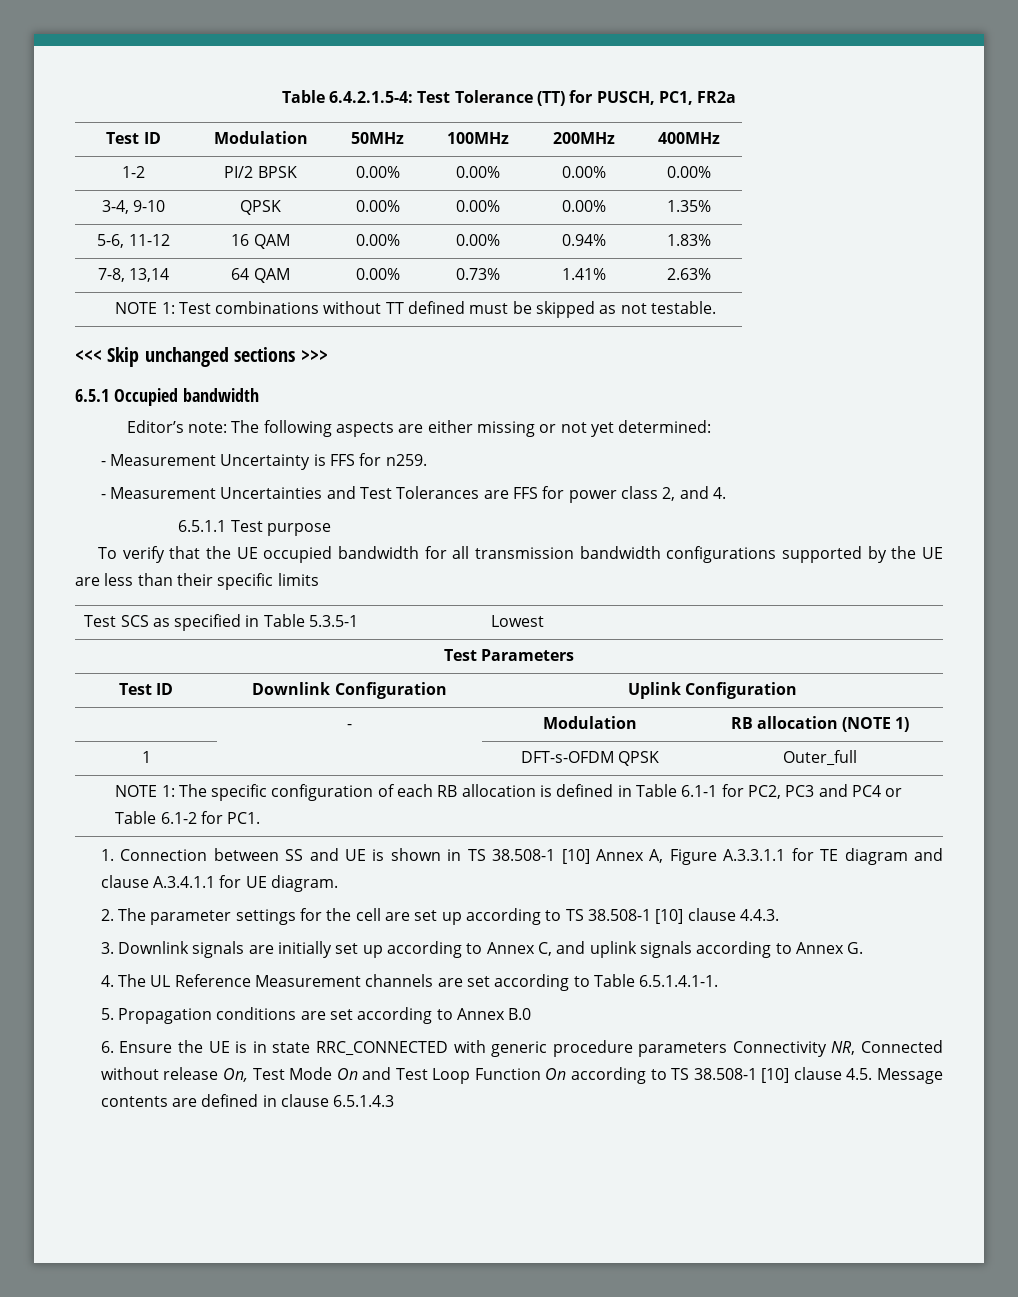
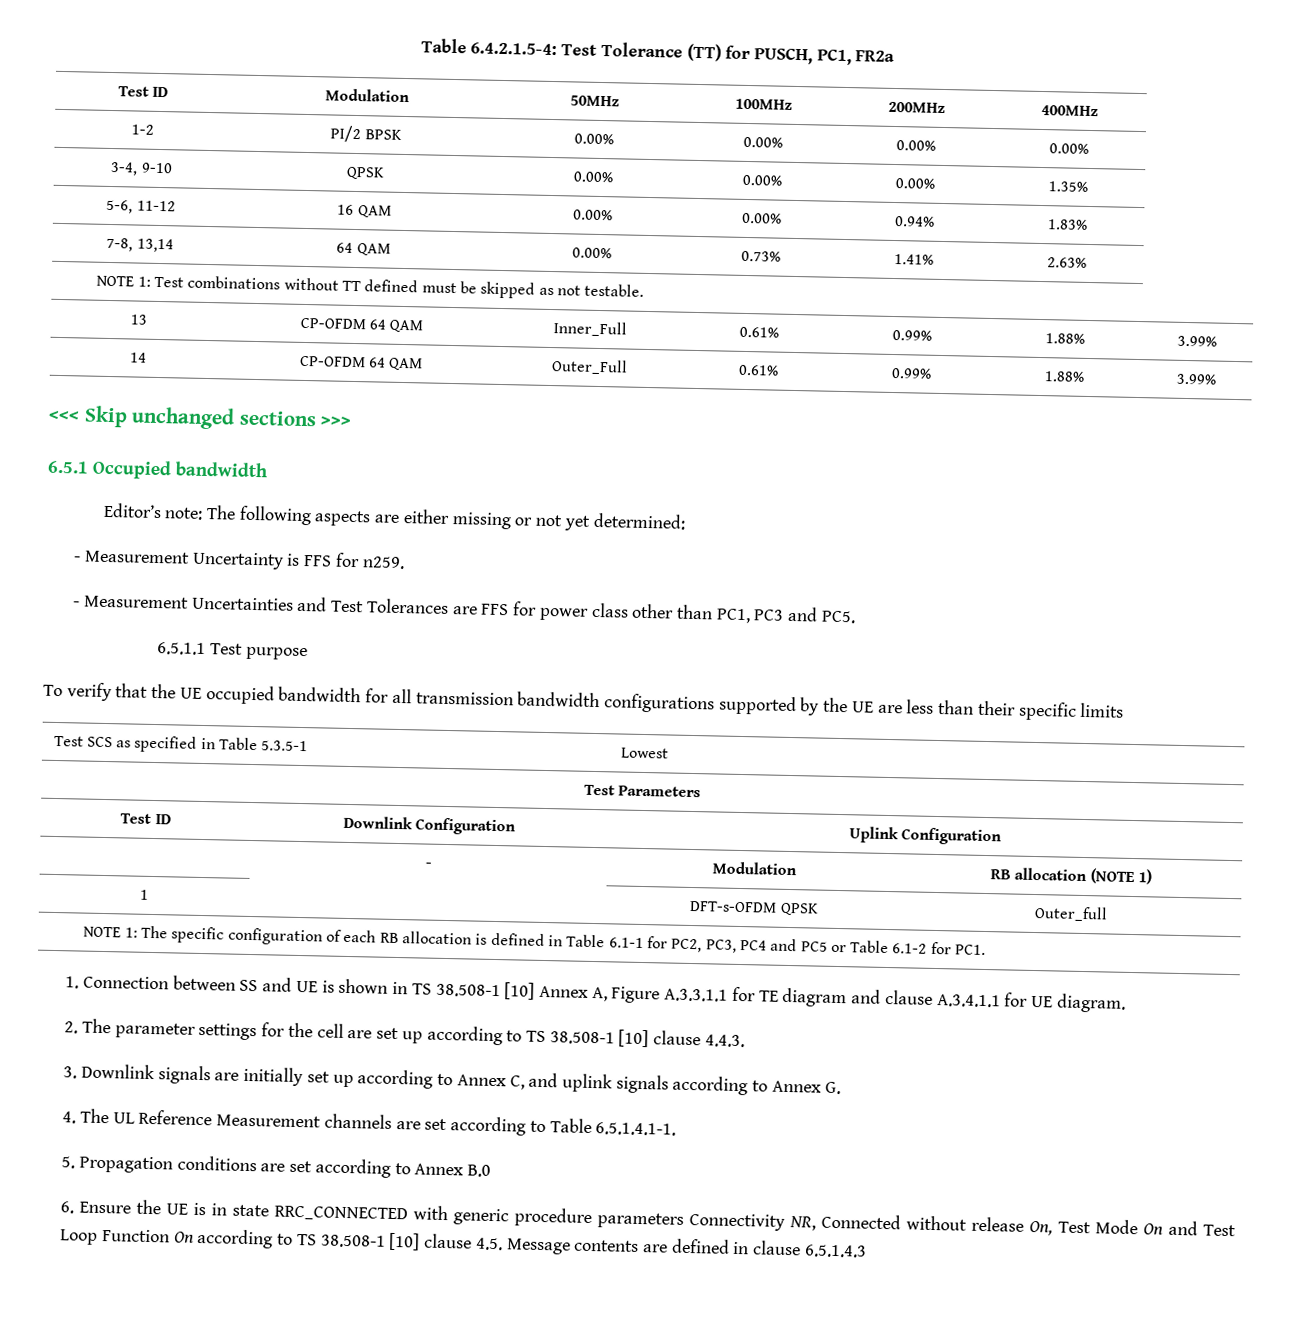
+ 13 | CP-OFDM 64 QAM | Inner_Full | 0.61% | 0.99% | 1.88% | 3.99%
+ 14 | CP-OFDM 64 QAM | Outer_Full | 0.61% | 0.99% | 1.88% | 3.99%
- - Measurement Uncertainties and Test Tolerances are FFS for power class 2, and 4.
+ - Measurement Uncertainties and Test Tolerances are FFS for power class other than PC1, PC3 and PC5.
- NOTE 1: The specific configuration of each RB allocation is defined in Table 6.1-1 for PC2, PC3 and PC4 or Table 6.1-2 for PC1.
+ NOTE 1: The specific configuration of each RB allocation is defined in Table 6.1-1 for PC2, PC3, PC4 and PC5 or Table 6.1-2 for PC1.

